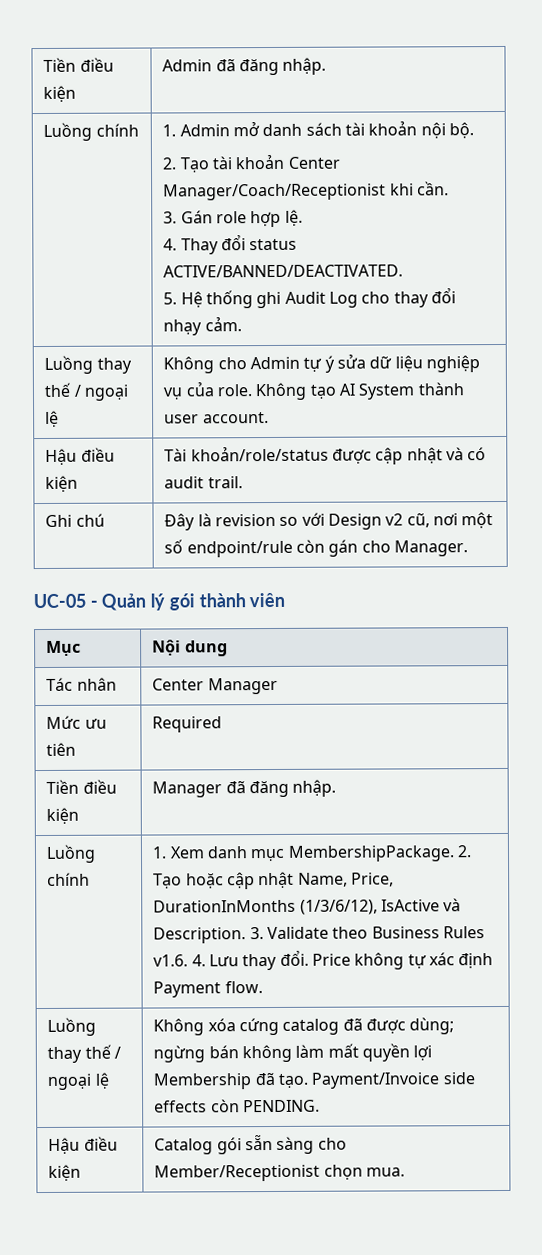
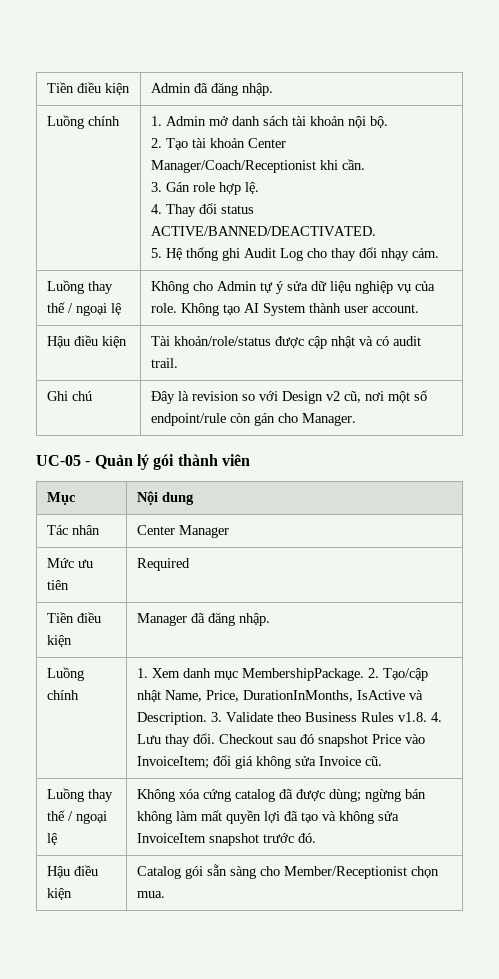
- Luồng chính | 1. Xem danh mục MembershipPackage. 2. Tạo hoặc cập nhật Name, Price, DurationInMonths (1/3/6/12), IsActive và Description. 3. Validate theo Business Rules v1.6. 4. Lưu thay đổi. Price không tự xác định Payment flow.
+ Luồng chính | 1. Xem danh mục MembershipPackage. 2. Tạo/cập nhật Name, Price, DurationInMonths, IsActive và Description. 3. Validate theo Business Rules v1.8. 4. Lưu thay đổi. Checkout sau đó snapshot Price vào InvoiceItem; đổi giá không sửa Invoice cũ.
- Luồng thay thế / ngoại lệ | Không xóa cứng catalog đã được dùng; ngừng bán không làm mất quyền lợi Membership đã tạo. Payment/Invoice side effects còn PENDING.
+ Luồng thay thế / ngoại lệ | Không xóa cứng catalog đã được dùng; ngừng bán không làm mất quyền lợi đã tạo và không sửa InvoiceItem snapshot trước đó.

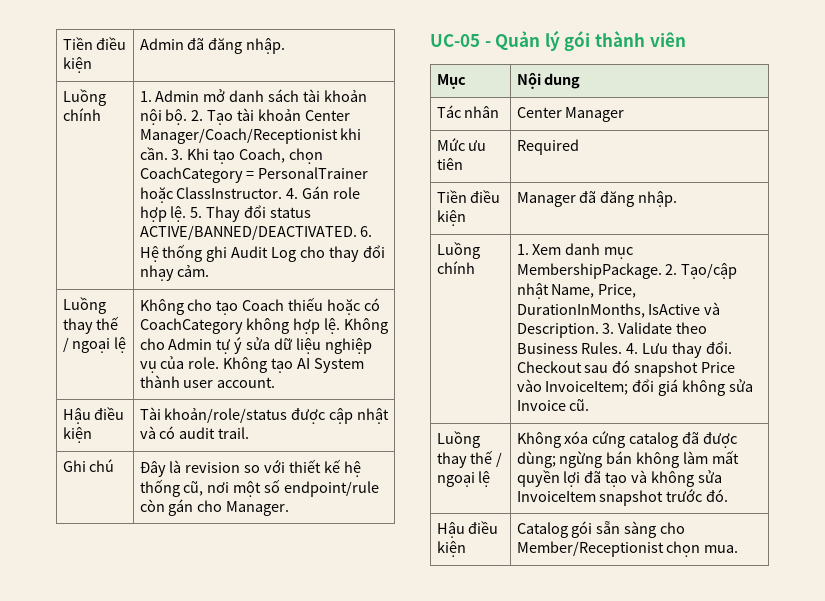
- 1. Admin mở danh sách tài khoản nội bộ.
- 2. Tạo tài khoản Center Manager/Coach/Receptionist khi cần.
- 3. Gán role hợp lệ.
- 4. Thay đổi status ACTIVE/BANNED/DEACTIVATED.
- 5. Hệ thống ghi Audit Log cho thay đổi nhạy cảm.
+ 1. Admin mở danh sách tài khoản nội bộ. 2. Tạo tài khoản Center Manager/Coach/Receptionist khi cần. 3. Khi tạo Coach, chọn CoachCategory = PersonalTrainer hoặc ClassInstructor. 4. Gán role hợp lệ. 5. Thay đổi status ACTIVE/BANNED/DEACTIVATED. 6. Hệ thống ghi Audit Log cho thay đổi nhạy cảm.
- Luồng thay thế / ngoại lệ | Không cho Admin tự ý sửa dữ liệu nghiệp vụ của role. Không tạo AI System thành user account.
+ Luồng thay thế / ngoại lệ | Không cho tạo Coach thiếu hoặc có CoachCategory không hợp lệ. Không cho Admin tự ý sửa dữ liệu nghiệp vụ của role. Không tạo AI System thành user account.
- Ghi chú | Đây là revision so với Design v2 cũ, nơi một số endpoint/rule còn gán cho Manager.
+ Ghi chú | Đây là revision so với thiết kế hệ thống cũ, nơi một số endpoint/rule còn gán cho Manager.
- Luồng chính | 1. Xem danh mục MembershipPackage. 2. Tạo/cập nhật Name, Price, DurationInMonths, IsActive và Description. 3. Validate theo Business Rules v1.8. 4. Lưu thay đổi. Checkout sau đó snapshot Price vào InvoiceItem; đổi giá không sửa Invoice cũ.
+ Luồng chính | 1. Xem danh mục MembershipPackage. 2. Tạo/cập nhật Name, Price, DurationInMonths, IsActive và Description. 3. Validate theo Business Rules. 4. Lưu thay đổi. Checkout sau đó snapshot Price vào InvoiceItem; đổi giá không sửa Invoice cũ.

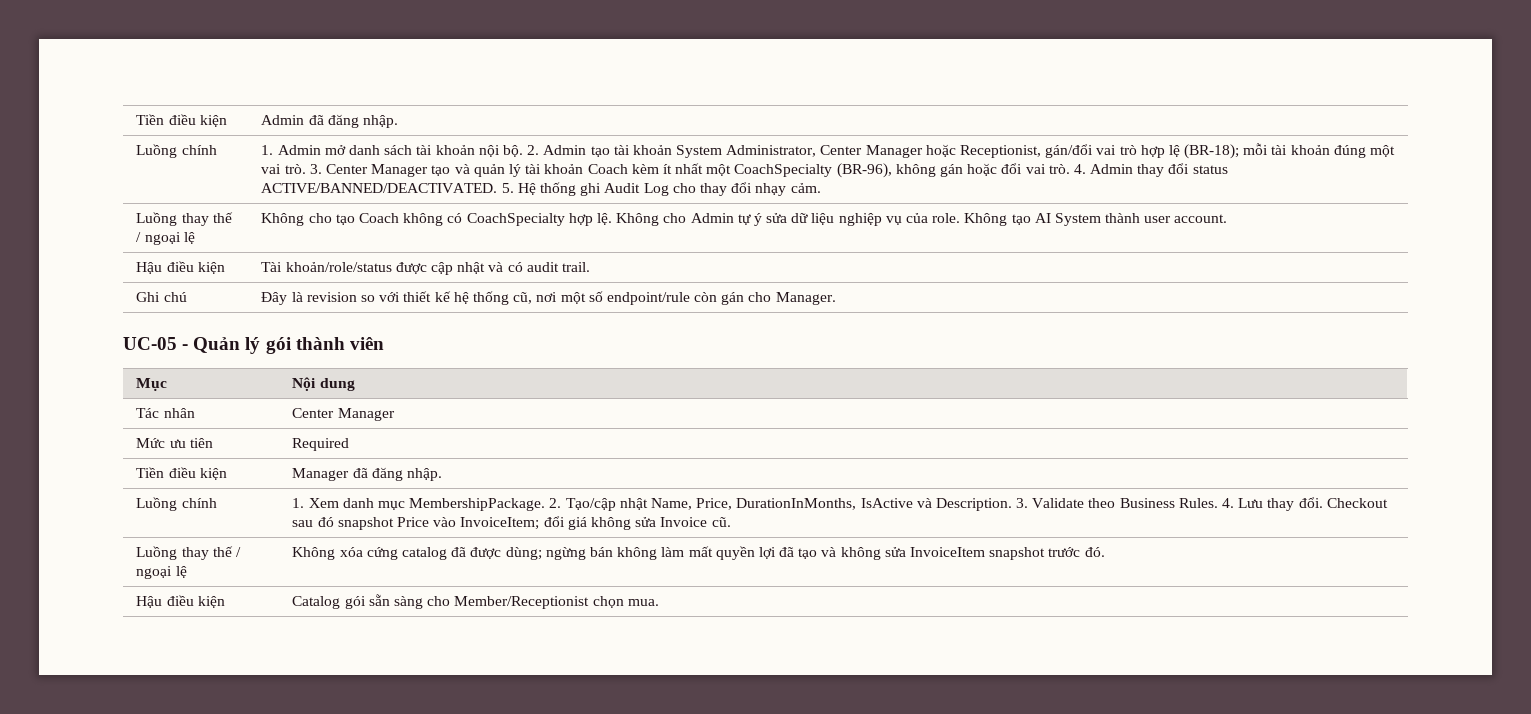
- 2. Tạo tài khoản Center Manager/Coach/Receptionist khi cần. 3. Khi tạo Coach, chọn CoachCategory = PersonalTrainer hoặc ClassInstructor. 4. Gán role hợp lệ. 5. Thay đổi status ACTIVE/BANNED/DEACTIVATED.
+ 2. Admin tạo tài khoản System Administrator, Center Manager hoặc Receptionist, gán/đổi vai trò hợp lệ (BR-18); mỗi tài khoản đúng một vai trò. 3. Center Manager tạo và quản lý tài khoản Coach kèm ít nhất một CoachSpecialty (BR-96), không gán hoặc đổi vai trò. 4. Admin thay đổi status ACTIVE/BANNED/DEACTIVATED.
- 6. Hệ thống ghi Audit Log cho thay đổi nhạy cảm.
+ 5. Hệ thống ghi Audit Log cho thay đổi nhạy cảm.
- Luồng thay thế / ngoại lệ | Không cho tạo Coach thiếu hoặc có CoachCategory không hợp lệ. Không cho Admin tự ý sửa dữ liệu nghiệp vụ của role. Không tạo AI System thành user account.
+ Luồng thay thế / ngoại lệ | Không cho tạo Coach không có CoachSpecialty hợp lệ. Không cho Admin tự ý sửa dữ liệu nghiệp vụ của role. Không tạo AI System thành user account.

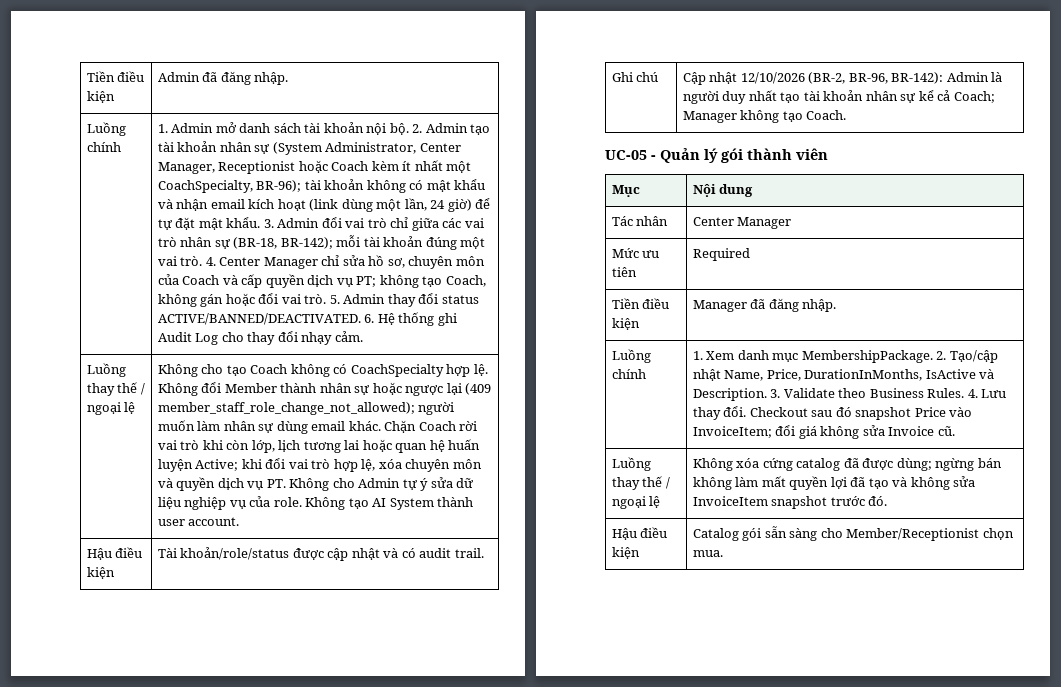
- 2. Admin tạo tài khoản System Administrator, Center Manager hoặc Receptionist, gán/đổi vai trò hợp lệ (BR-18); mỗi tài khoản đúng một vai trò.
+ 2. Admin tạo tài khoản nhân sự (System Administrator, Center Manager, Receptionist hoặc Coach kèm ít nhất một CoachSpecialty, BR-96); tài khoản không có mật khẩu và nhận email kích hoạt (link dùng một lần, 24 giờ) để tự đặt mật khẩu. 3. Admin đổi vai trò chỉ giữa các vai trò nhân sự (BR-18, BR-142); mỗi tài khoản đúng một vai trò.
- 3. Center Manager tạo và quản lý tài khoản Coach kèm ít nhất một CoachSpecialty (BR-96), không gán hoặc đổi vai trò.
+ 4. Center Manager chỉ sửa hồ sơ, chuyên môn của Coach và cấp quyền dịch vụ PT; không tạo Coach, không gán hoặc đổi vai trò.
- 4. Admin thay đổi status ACTIVE/BANNED/DEACTIVATED.
+ 5. Admin thay đổi status ACTIVE/BANNED/DEACTIVATED.
- 5. Hệ thống ghi Audit Log cho thay đổi nhạy cảm.
+ 6. Hệ thống ghi Audit Log cho thay đổi nhạy cảm.
- Không cho Admin tự ý sửa dữ liệu nghiệp vụ của role.
+ Không đổi Member thành nhân sự hoặc ngược lại (409 member_staff_role_change_not_allowed); người muốn làm nhân sự dùng email khác. Chặn Coach rời vai trò khi còn lớp, lịch tương lai hoặc quan hệ huấn luyện Active; khi đổi vai trò hợp lệ, xóa chuyên môn và quyền dịch vụ PT. Không cho Admin tự ý sửa dữ liệu nghiệp vụ của role.
- Ghi chú | Đây là revision so với thiết kế hệ thống cũ, nơi một số endpoint/rule còn gán cho Manager.
+ Ghi chú | Cập nhật 12/10/2026 (BR-2, BR-96, BR-142): Admin là người duy nhất tạo tài khoản nhân sự kể cả Coach; Manager không tạo Coach.

